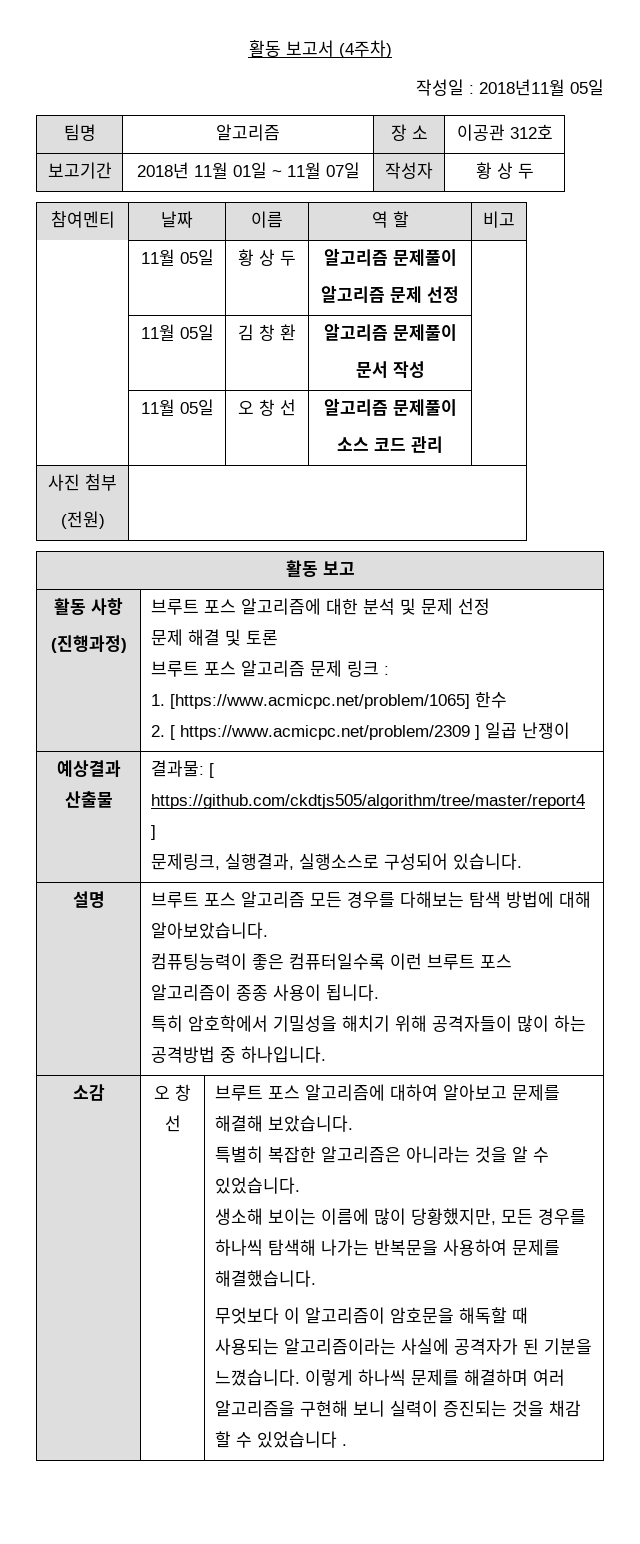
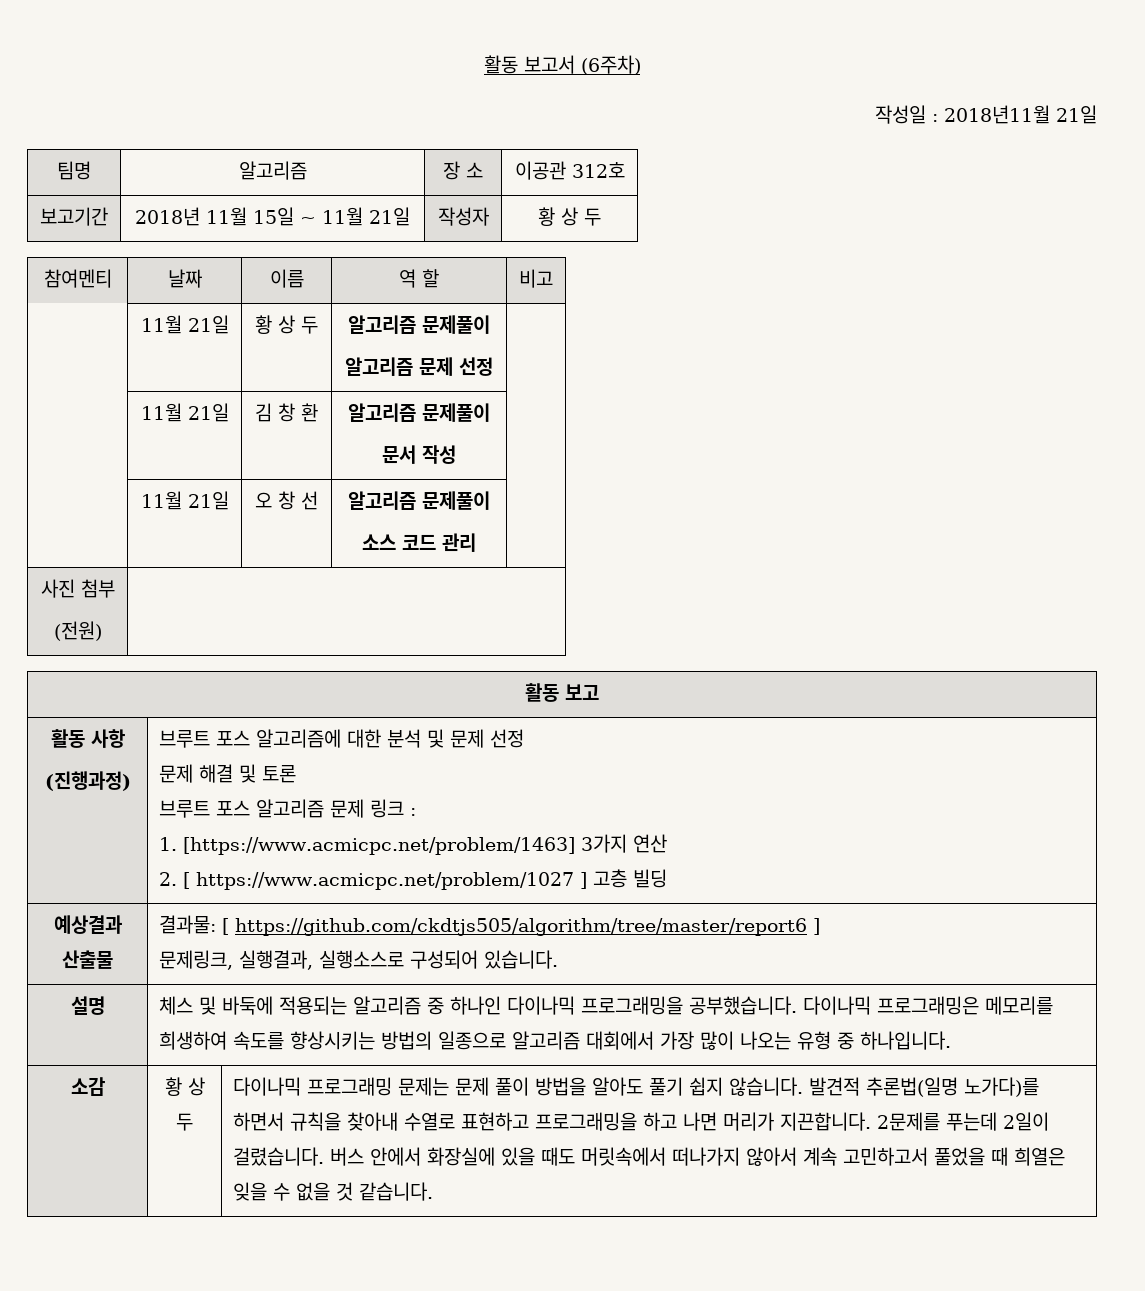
- 활동 보고서 (4주차)
+ 활동 보고서 (6주차)
- 작성일 : 2018년11월 05일
+ 작성일 : 2018년11월 21일
- 보고기간 | 2018년 11월 01일 ~ 11월 07일 | 작성자 | 황 상 두
+ 보고기간 | 2018년 11월 15일 ~ 11월 21일 | 작성자 | 황 상 두
- | 11월 05일 | 황 상 두 | 알고리즘 문제풀이
+ | 11월 21일 | 황 상 두 | 알고리즘 문제풀이
- | 11월 05일 | 김 창 환 | 알고리즘 문제풀이
+ | 11월 21일 | 김 창 환 | 알고리즘 문제풀이
- | 11월 05일 | 오 창 선 | 알고리즘 문제풀이
+ | 11월 21일 | 오 창 선 | 알고리즘 문제풀이
  활동 사항
  (진행과정) | 브루트 포스 알고리즘에 대한 분석 및 문제 선정
  문제 해결 및 토론
  브루트 포스 알고리즘 문제 링크 :
- 1. [https://www.acmicpc.net/problem/1065] 한수
- 2. [ https://www.acmicpc.net/problem/2309 ] 일곱 난쟁이
+ 1. [https://www.acmicpc.net/problem/1463] 3가지 연산
+ 2. [ https://www.acmicpc.net/problem/1027 ] 고층 빌딩
- 예상결과 산출물 | 결과물: [ https://github.com/ckdtjs505/algorithm/tree/master/report4 ]
+ 예상결과 산출물 | 결과물: [ https://github.com/ckdtjs505/algorithm/tree/master/report6 ]
- 설명 | 브루트 포스 알고리즘 모든 경우를 다해보는 탐색 방법에 대해 알아보았습니다.
- 컴퓨팅능력이 좋은 컴퓨터일수록 이런 브루트 포스 알고리즘이 종종 사용이 됩니다.
- 특히 암호학에서 기밀성을 해치기 위해 공격자들이 많이 하는 공격방법 중 하나입니다.
- 소감 | 오 창 선 | 브루트 포스 알고리즘에 대하여 알아보고 문제를 해결해 보았습니다.
- 특별히 복잡한 알고리즘은 아니라는 것을 알 수 있었습니다.
- 생소해 보이는 이름에 많이 당황했지만, 모든 경우를 하나씩 탐색해 나가는 반복문을 사용하여 문제를 해결했습니다.
- 무엇보다 이 알고리즘이 암호문을 해독할 때 사용되는 알고리즘이라는 사실에 공격자가 된 기분을 느꼈습니다. 이렇게 하나씩 문제를 해결하며 여러 알고리즘을 구현해 보니 실력이 증진되는 것을 채감 할 수 있었습니다 .
+ 설명 | 체스 및 바둑에 적용되는 알고리즘 중 하나인 다이나믹 프로그래밍을 공부했습니다. 다이나믹 프로그래밍은 메모리를 희생하여 속도를 향상시키는 방법의 일종으로 알고리즘 대회에서 가장 많이 나오는 유형 중 하나입니다.
+ 소감 | 황 상 두 | 다이나믹 프로그래밍 문제는 문제 풀이 방법을 알아도 풀기 쉽지 않습니다. 발견적 추론법(일명 노가다)를 하면서 규칙을 찾아내 수열로 표현하고 프로그래밍을 하고 나면 머리가 지끈합니다. 2문제를 푸는데 2일이 걸렸습니다. 버스 안에서 화장실에 있을 때도 머릿속에서 떠나가지 않아서 계속 고민하고서 풀었을 때 희열은 잊을 수 없을 것 같습니다.

